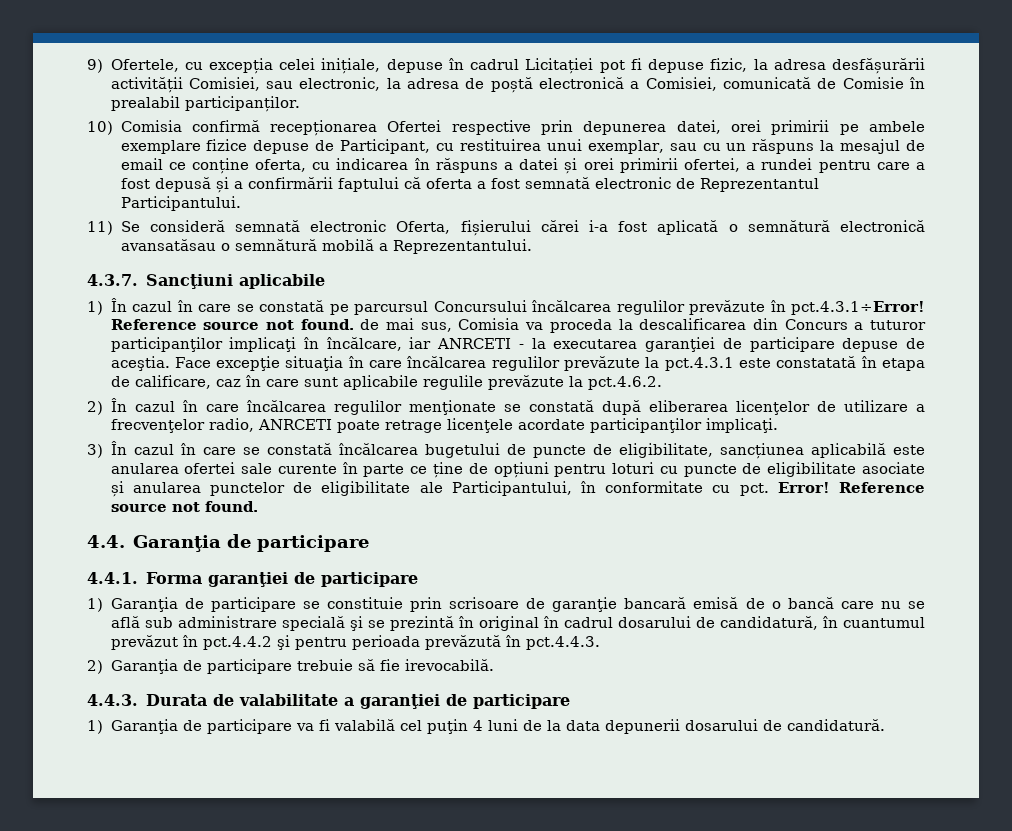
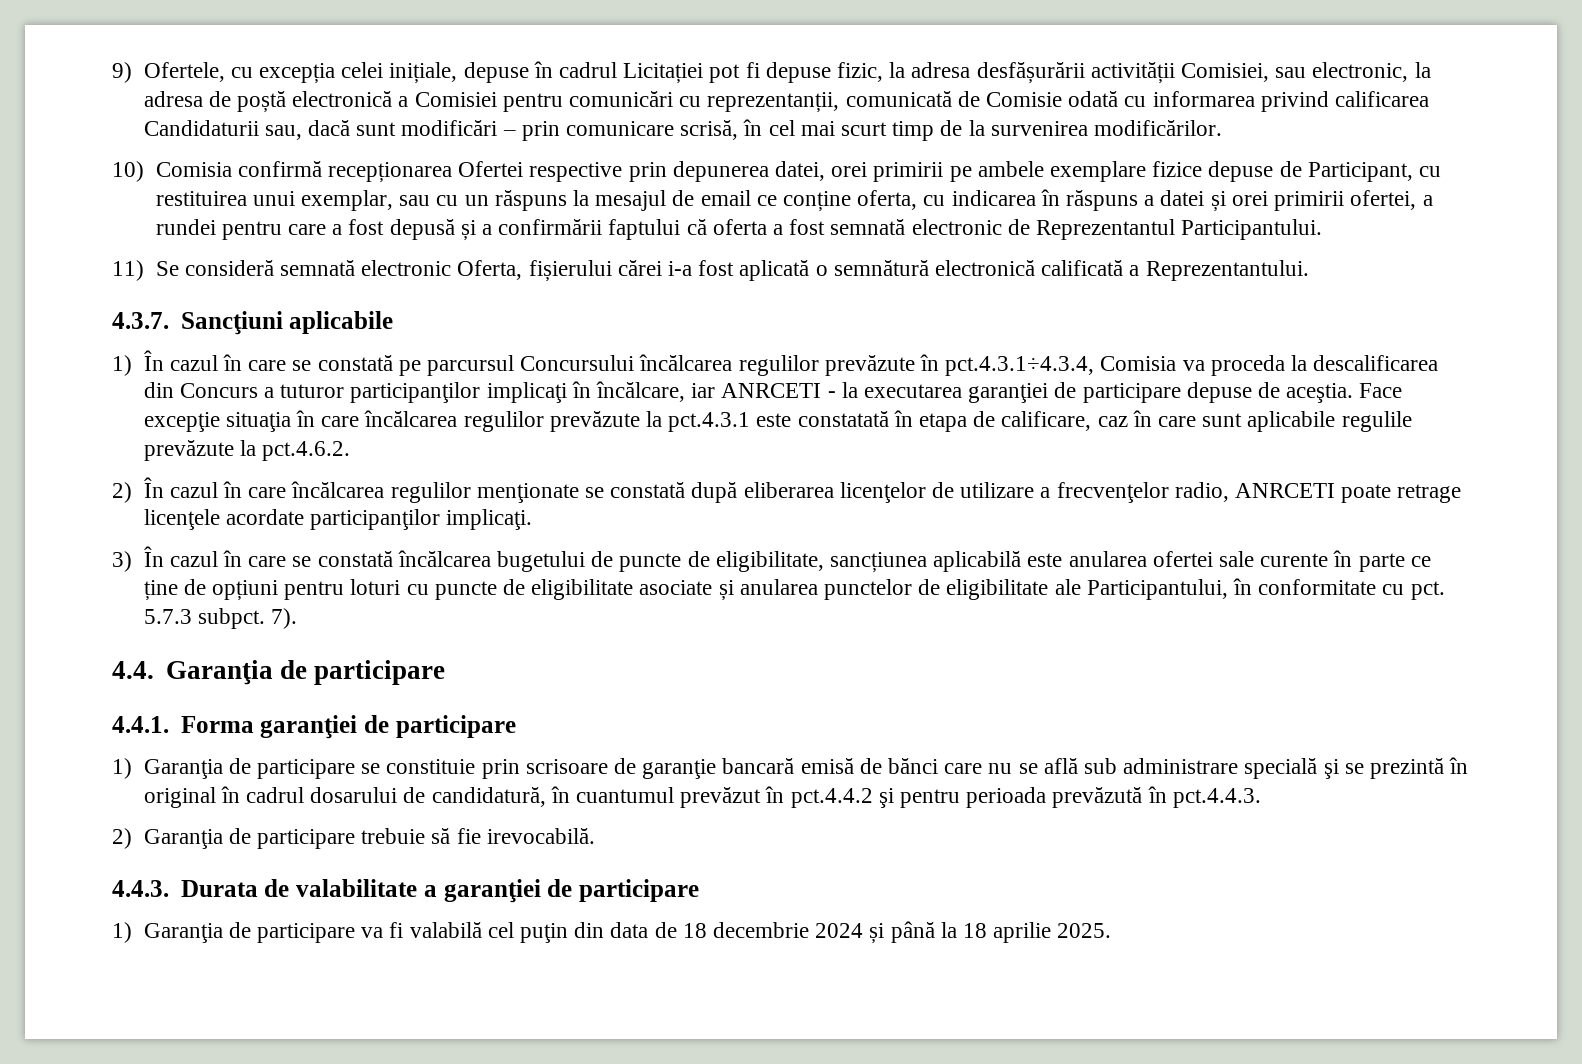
- 9) Ofertele, cu excepția celei inițiale, depuse în cadrul Licitației pot fi depuse fizic, la adresa desfășurării activității Comisiei, sau electronic, la adresa de poștă electronică a Comisiei, comunicată de Comisie în prealabil participanților.
+ 9) Ofertele, cu excepția celei inițiale, depuse în cadrul Licitației pot fi depuse fizic, la adresa desfășurării activității Comisiei, sau electronic, la adresa de poștă electronică a Comisiei pentru comunicări cu reprezentanții, comunicată de Comisie odată cu informarea privind calificarea Candidaturii sau, dacă sunt modificări – prin comunicare scrisă, în cel mai scurt timp de la survenirea modificărilor.
- 11) Se consideră semnată electronic Oferta, fișierului cărei i-a fost aplicată o semnătură electronică avansatăsau o semnătură mobilă a Reprezentantului.
+ 11) Se consideră semnată electronic Oferta, fișierului cărei i-a fost aplicată o semnătură electronică calificată a Reprezentantului.
- 1) În cazul în care se constată pe parcursul Concursului încălcarea regulilor prevăzute în pct.4.3.1÷Error! Reference source not found. de mai sus, Comisia va proceda la descalificarea din Concurs a tuturor participanţilor implicaţi în încălcare, iar ANRCETI - la executarea garanţiei de participare depuse de aceştia.
+ 1) În cazul în care se constată pe parcursul Concursului încălcarea regulilor prevăzute în pct.4.3.1÷4.3.4, Comisia va proceda la descalificarea din Concurs a tuturor participanţilor implicaţi în încălcare, iar ANRCETI - la executarea garanţiei de participare depuse de aceştia.
- Error! Reference source not found.
+ 5.7.3 subpct. 7).
- 1) Garanţia de participare se constituie prin scrisoare de garanţie bancară emisă de o bancă care nu se află sub administrare specială şi se prezintă în original în cadrul dosarului de candidatură, în cuantumul prevăzut în pct.4.4.2 şi pentru perioada prevăzută în pct.4.4.3.
+ 1) Garanţia de participare se constituie prin scrisoare de garanţie bancară emisă de bănci care nu se află sub administrare specială şi se prezintă în original în cadrul dosarului de candidatură, în cuantumul prevăzut în pct.4.4.2 şi pentru perioada prevăzută în pct.4.4.3.
- 1) Garanţia de participare va fi valabilă cel puţin 4 luni de la data depunerii dosarului de candidatură.
+ 1) Garanţia de participare va fi valabilă cel puţin din data de 18 decembrie 2024 și până la 18 aprilie 2025.

